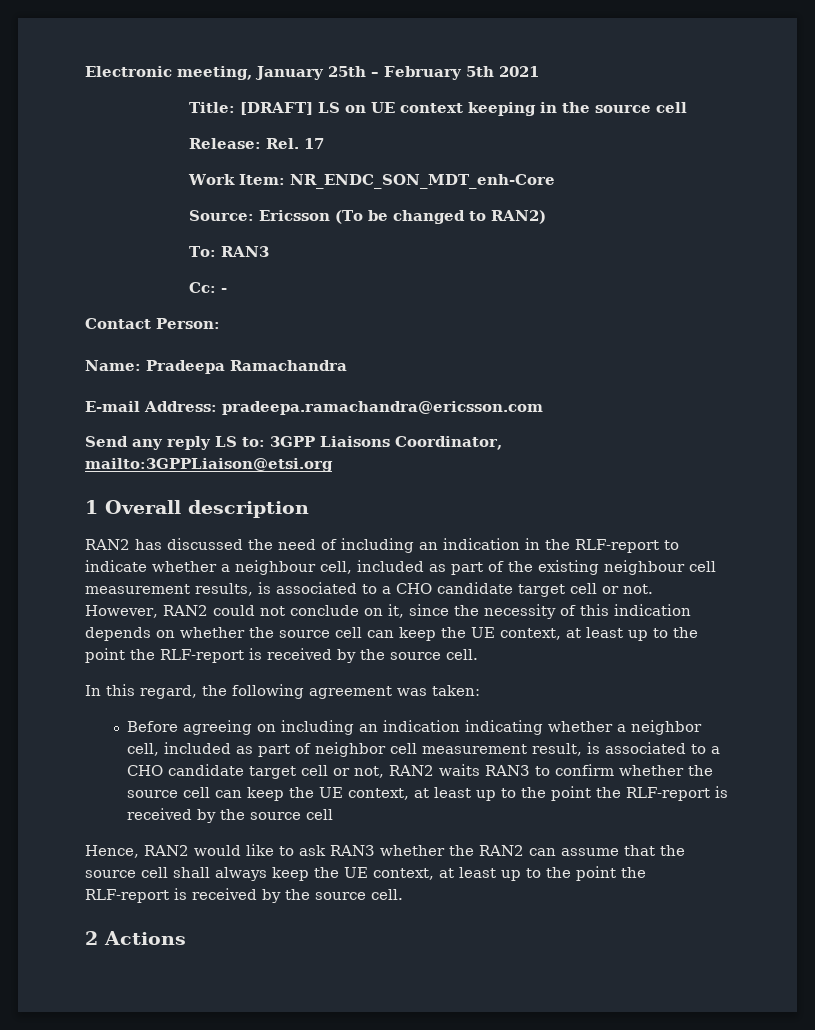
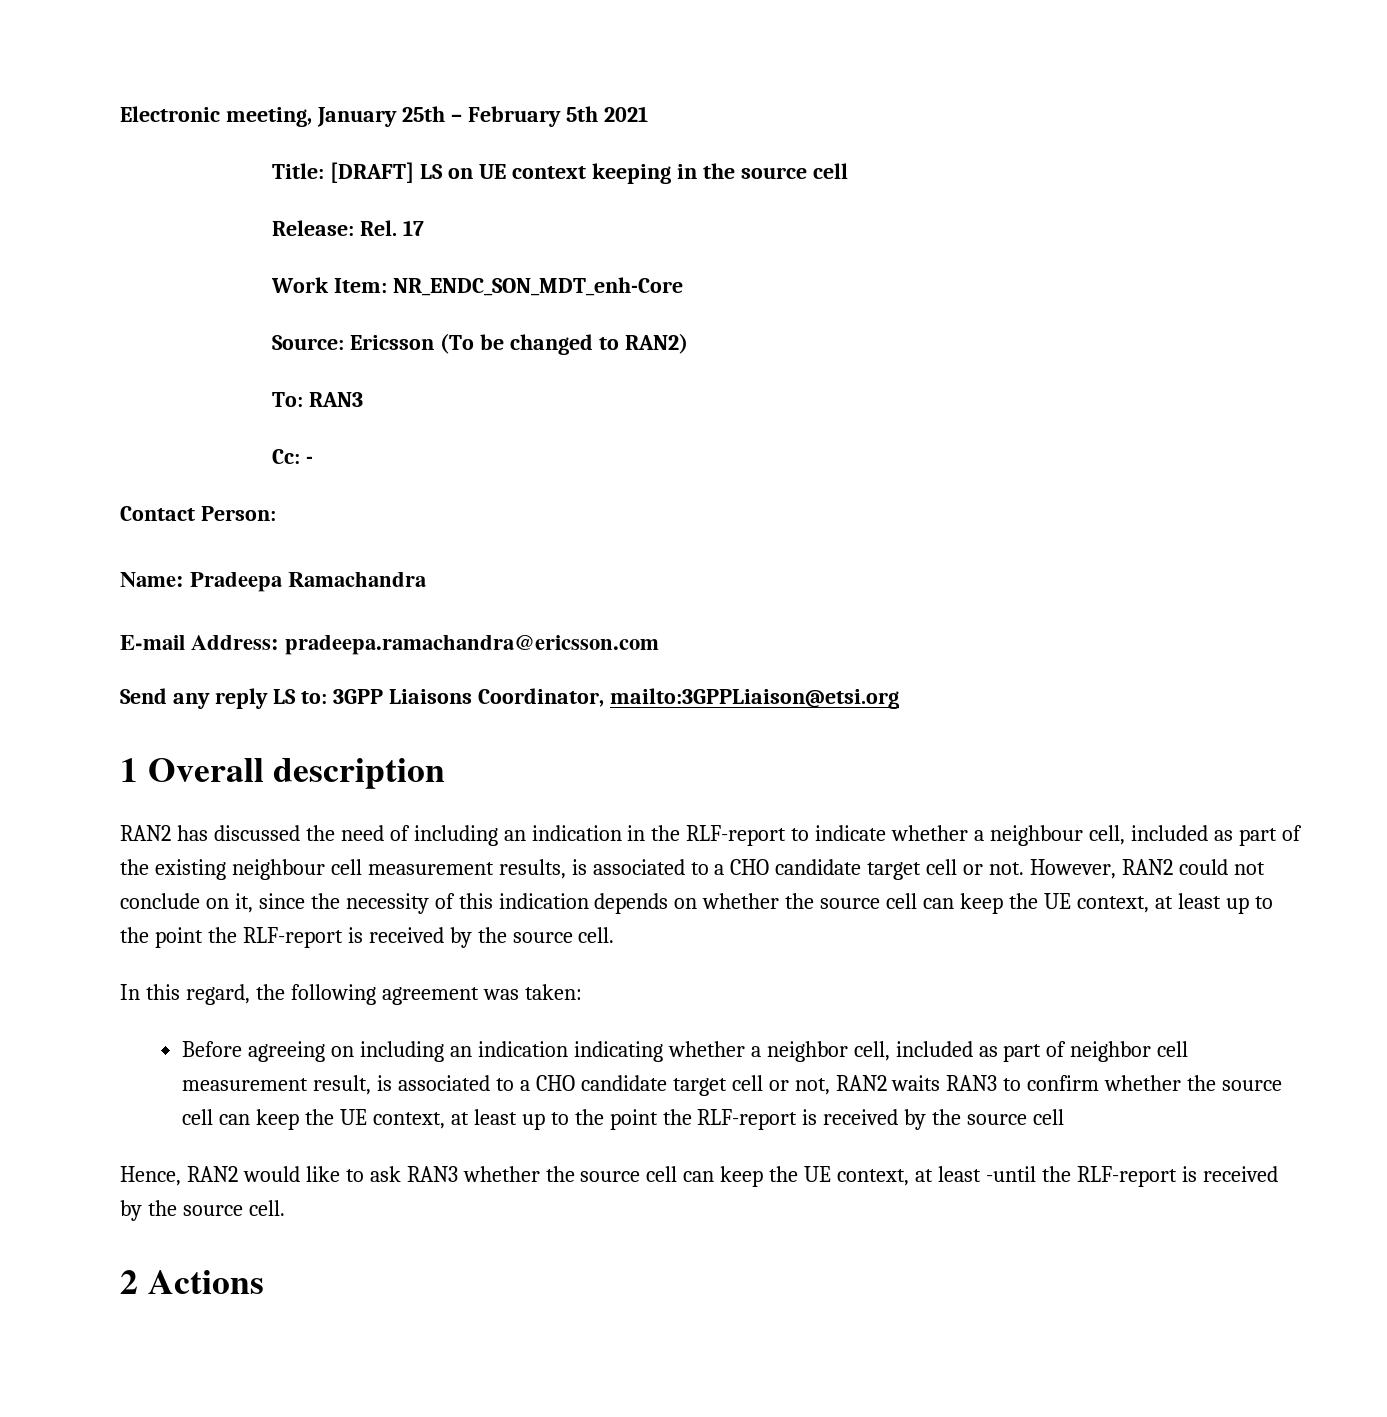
- Hence, RAN2 would like to ask RAN3 whether the RAN2 can assume that the source cell shall always keep the UE context, at least up to the point the RLF-report is received by the source cell.
+ Hence, RAN2 would like to ask RAN3 whether the source cell can keep the UE context, at least -until the RLF-report is received by the source cell.

